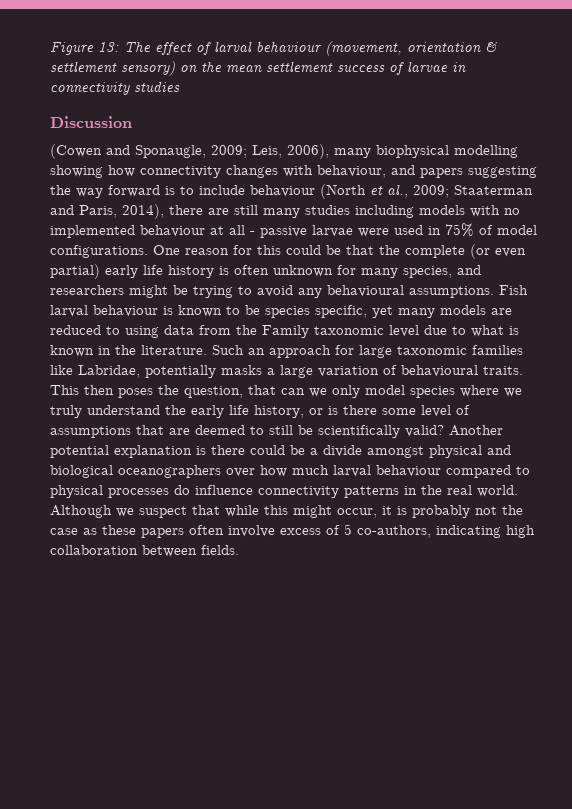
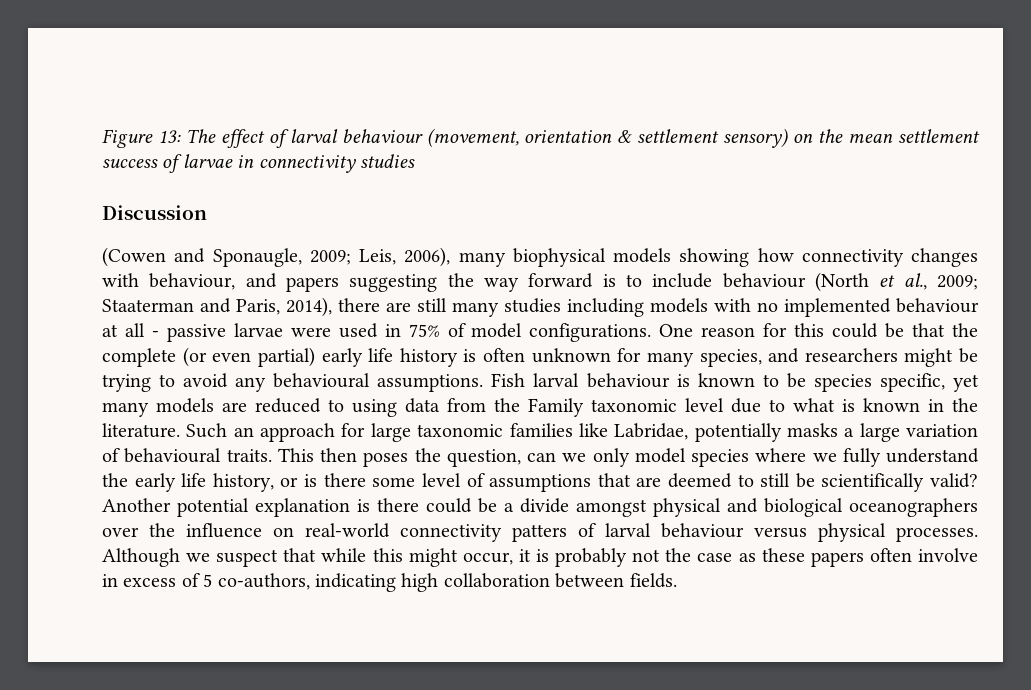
- (Cowen and Sponaugle, 2009; Leis, 2006), many biophysical modelling showing how connectivity changes with behaviour, and papers suggesting the way forward is to include behaviour (North et al., 2009; Staaterman and Paris, 2014), there are still many studies including models with no implemented behaviour at all - passive larvae were used in 75% of model configurations.
+ (Cowen and Sponaugle, 2009; Leis, 2006), many biophysical models showing how connectivity changes with behaviour, and papers suggesting the way forward is to include behaviour (North et al., 2009; Staaterman and Paris, 2014), there are still many studies including models with no implemented behaviour at all - passive larvae were used in 75% of model configurations.
- This then poses the question, that can we only model species where we truly understand the early life history, or is there some level of assumptions that are deemed to still be scientifically valid?
+ This then poses the question, can we only model species where we fully understand the early life history, or is there some level of assumptions that are deemed to still be scientifically valid?
- Another potential explanation is there could be a divide amongst physical and biological oceanographers over how much larval behaviour compared to physical processes do influence connectivity patterns in the real world.
+ Another potential explanation is there could be a divide amongst physical and biological oceanographers over the influence on real-world connectivity patters of larval behaviour versus physical processes.
- Although we suspect that while this might occur, it is probably not the case as these papers often involve excess of 5 co-authors, indicating high collaboration between fields.
+ Although we suspect that while this might occur, it is probably not the case as these papers often involve in excess of 5 co-authors, indicating high collaboration between fields.

